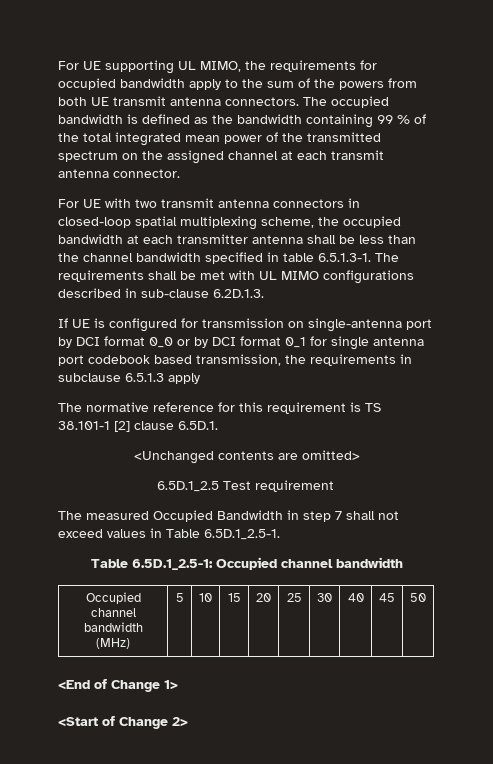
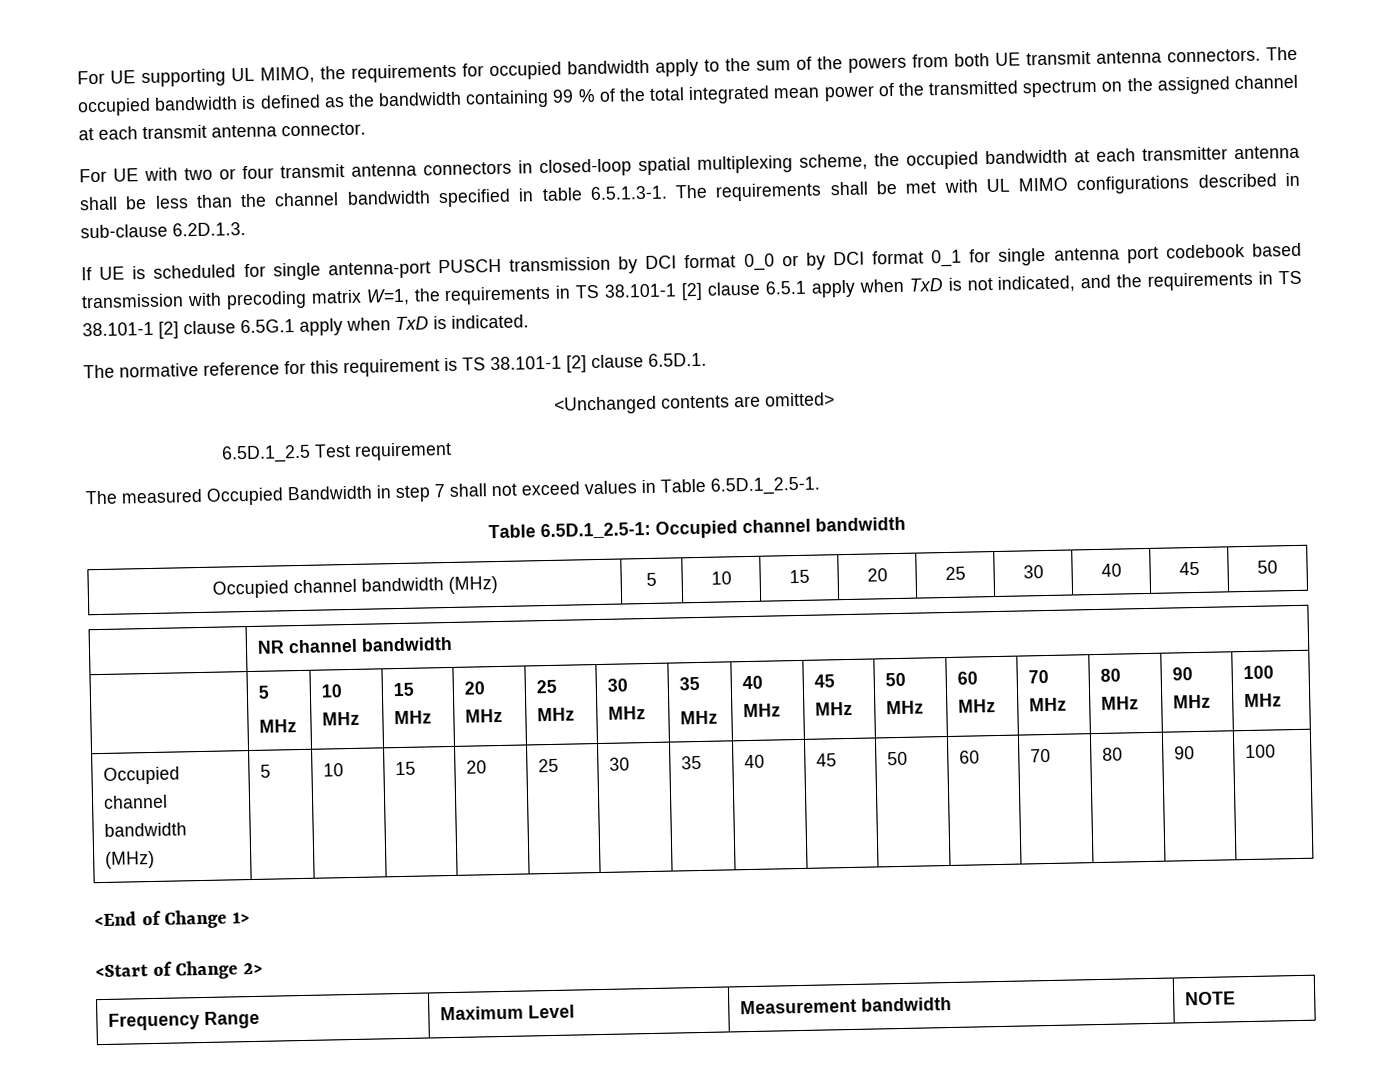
- For UE with two transmit antenna connectors in closed-loop spatial multiplexing scheme, the occupied bandwidth at each transmitter antenna shall be less than the channel bandwidth specified in table 6.5.1.3-1. The requirements shall be met with UL MIMO configurations described in sub-clause 6.2D.1.3.
+ For UE with two or four transmit antenna connectors in closed-loop spatial multiplexing scheme, the occupied bandwidth at each transmitter antenna shall be less than the channel bandwidth specified in table 6.5.1.3-1. The requirements shall be met with UL MIMO configurations described in sub-clause 6.2D.1.3.
- If UE is configured for transmission on single-antenna port by DCI format 0_0 or by DCI format 0_1 for single antenna port codebook based transmission, the requirements in subclause 6.5.1.3 apply
+ If UE is scheduled for single antenna-port PUSCH transmission by DCI format 0_0 or by DCI format 0_1 for single antenna port codebook based transmission with precoding matrix W=1, the requirements in TS 38.101-1 [2] clause 6.5.1 apply when TxD is not indicated, and the requirements in TS 38.101-1 [2] clause 6.5G.1 apply when TxD is indicated.
+ | NR channel bandwidth
+ | 5
+ MHz | 10 MHz | 15 MHz | 20 MHz | 25 MHz | 30 MHz | 35
+ MHz | 40 MHz | 45 MHz | 50 MHz | 60 MHz | 70 MHz | 80 MHz | 90 MHz | 100 MHz
+ Occupied channel bandwidth (MHz) | 5 | 10 | 15 | 20 | 25 | 30 | 35 | 40 | 45 | 50 | 60 | 70 | 80 | 90 | 100
+ Frequency Range | Maximum Level | Measurement bandwidth | NOTE

